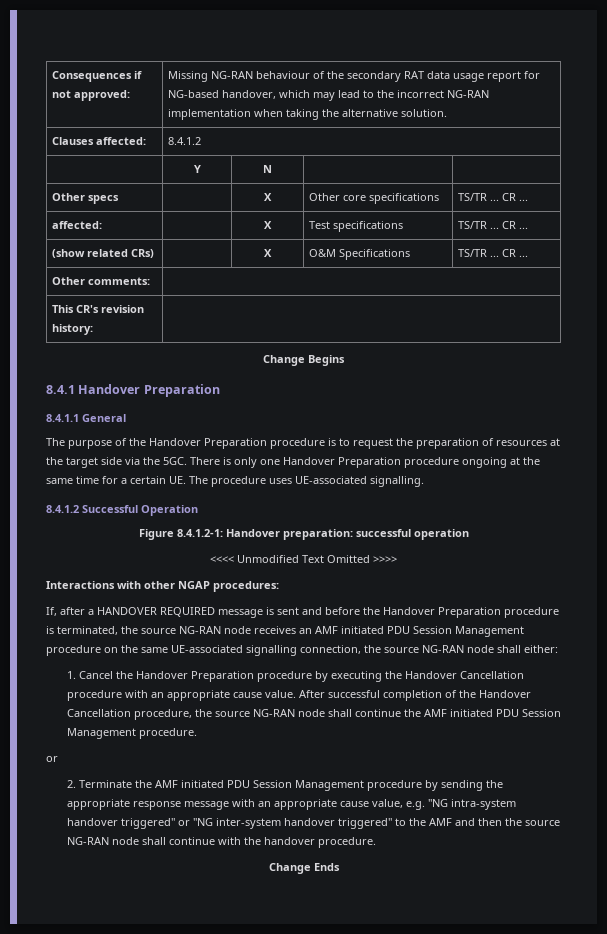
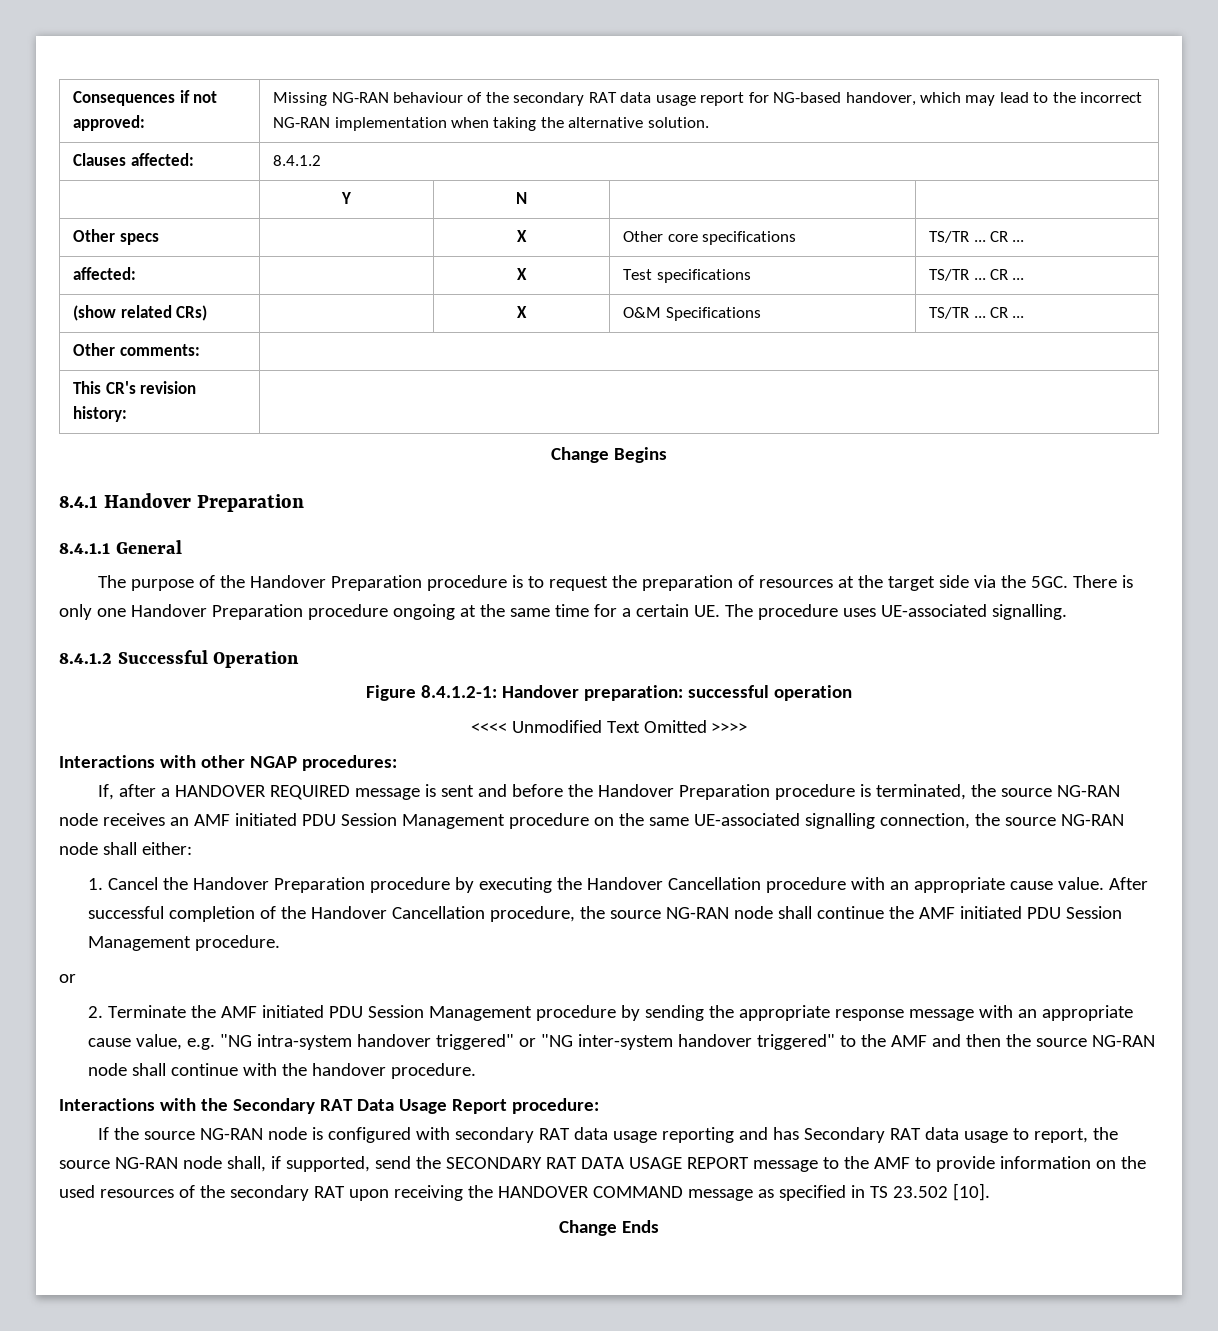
+ Interactions with the Secondary RAT Data Usage Report procedure:
+ If the source NG-RAN node is configured with secondary RAT data usage reporting and has Secondary RAT data usage to report, the source NG-RAN node shall, if supported, send the SECONDARY RAT DATA USAGE REPORT message to the AMF to provide information on the used resources of the secondary RAT upon receiving the HANDOVER COMMAND message as specified in TS 23.502 [10].

